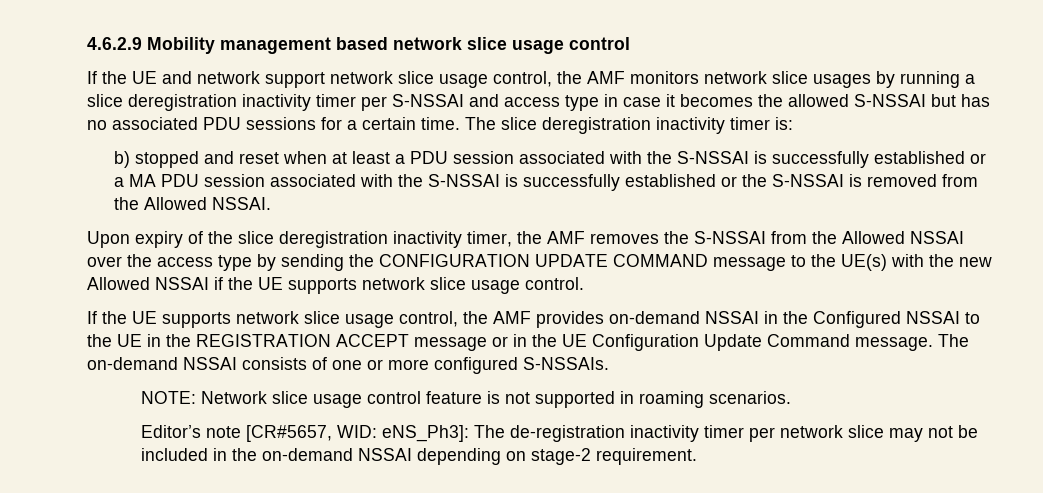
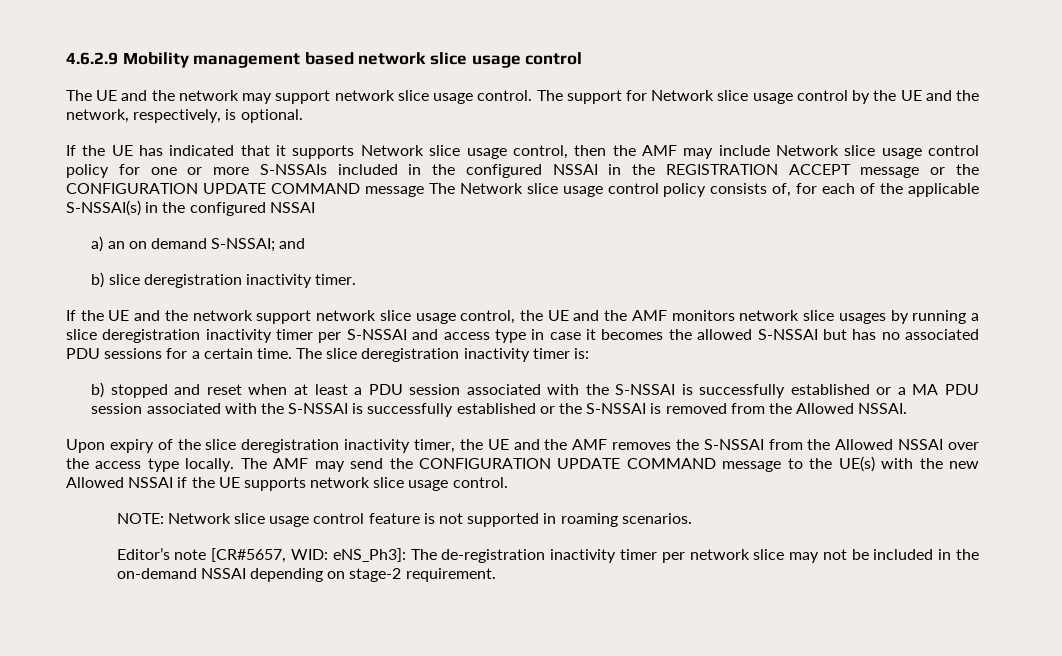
+ The UE and the network may support network slice usage control. The support for Network slice usage control by the UE and the network, respectively, is optional.
+ If the UE has indicated that it supports Network slice usage control, then the AMF may include Network slice usage control policy for one or more S-NSSAIs included in the configured NSSAI in the REGISTRATION ACCEPT message or the CONFIGURATION UPDATE COMMAND message The Network slice usage control policy consists of, for each of the applicable S-NSSAI(s) in the configured NSSAI
+ a) an on demand S-NSSAI; and
+ b) slice deregistration inactivity timer.
- If the UE and network support network slice usage control, the AMF monitors network slice usages by running a slice deregistration inactivity timer per S-NSSAI and access type in case it becomes the allowed S-NSSAI but has no associated PDU sessions for a certain time.
+ If the UE and the network support network slice usage control, the UE and the AMF monitors network slice usages by running a slice deregistration inactivity timer per S-NSSAI and access type in case it becomes the allowed S-NSSAI but has no associated PDU sessions for a certain time.
- Upon expiry of the slice deregistration inactivity timer, the AMF removes the S-NSSAI from the Allowed NSSAI over the access type by sending the CONFIGURATION UPDATE COMMAND message to the UE(s) with the new Allowed NSSAI if the UE supports network slice usage control.
+ Upon expiry of the slice deregistration inactivity timer, the UE and the AMF removes the S-NSSAI from the Allowed NSSAI over the access type locally. The AMF may send the CONFIGURATION UPDATE COMMAND message to the UE(s) with the new Allowed NSSAI if the UE supports network slice usage control.
- If the UE supports network slice usage control, the AMF provides on-demand NSSAI in the Configured NSSAI to the UE in the REGISTRATION ACCEPT message or in the UE Configuration Update Command message. The on-demand NSSAI consists of one or more configured S-NSSAIs.

